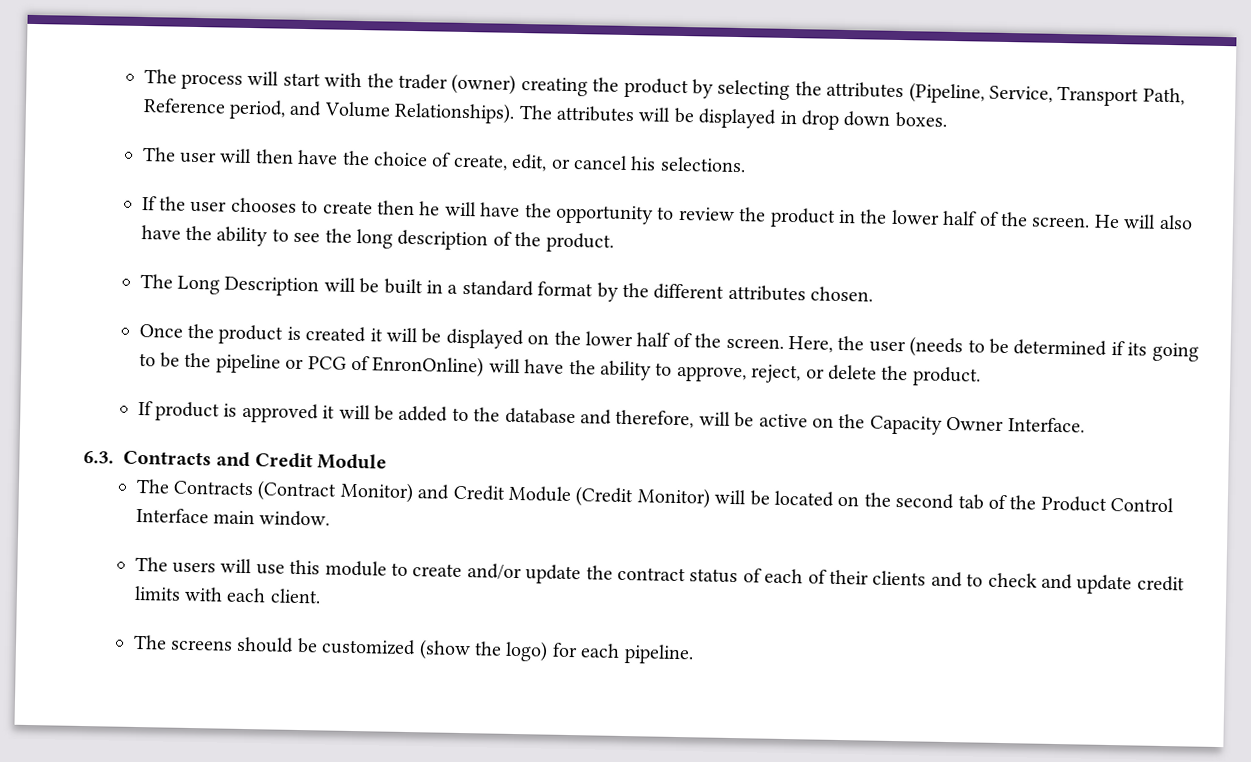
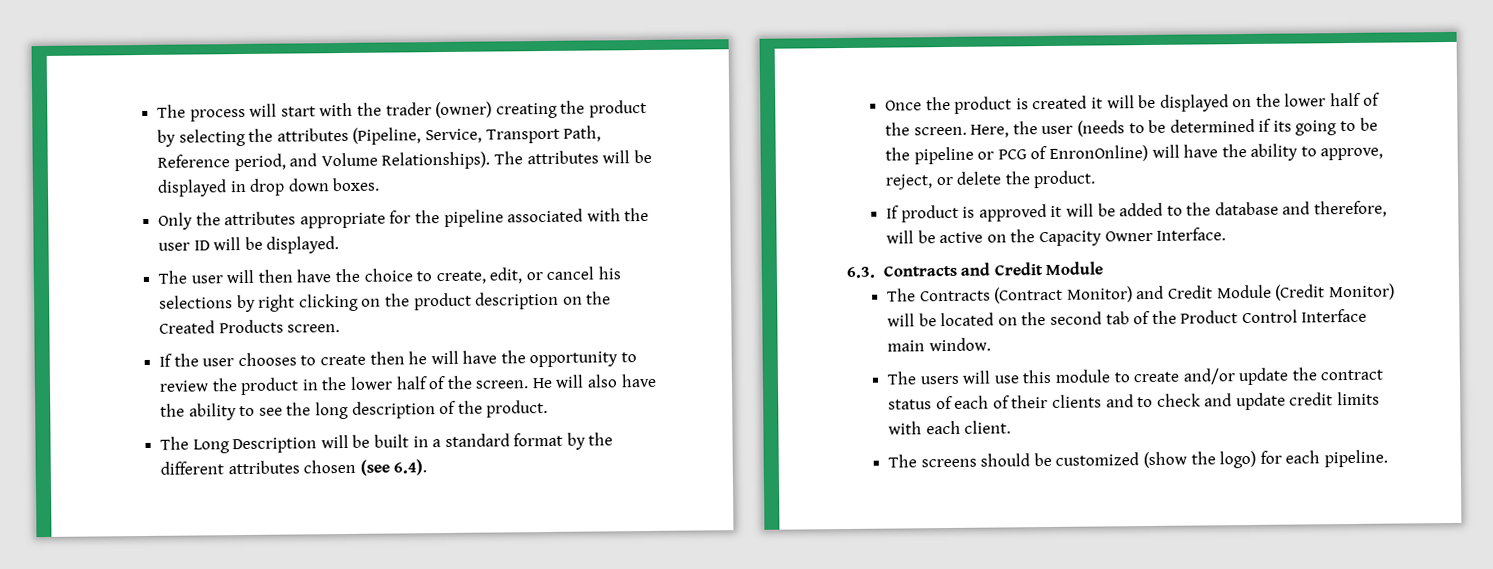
+ Only the attributes appropriate for the pipeline associated with the user ID will be displayed.
- The user will then have the choice of create, edit, or cancel his selections.
+ The user will then have the choice to create, edit, or cancel his selections by right clicking on the product description on the Created Products screen.
- The Long Description will be built in a standard format by the different attributes chosen.
+ The Long Description will be built in a standard format by the different attributes chosen (see 6.4).

